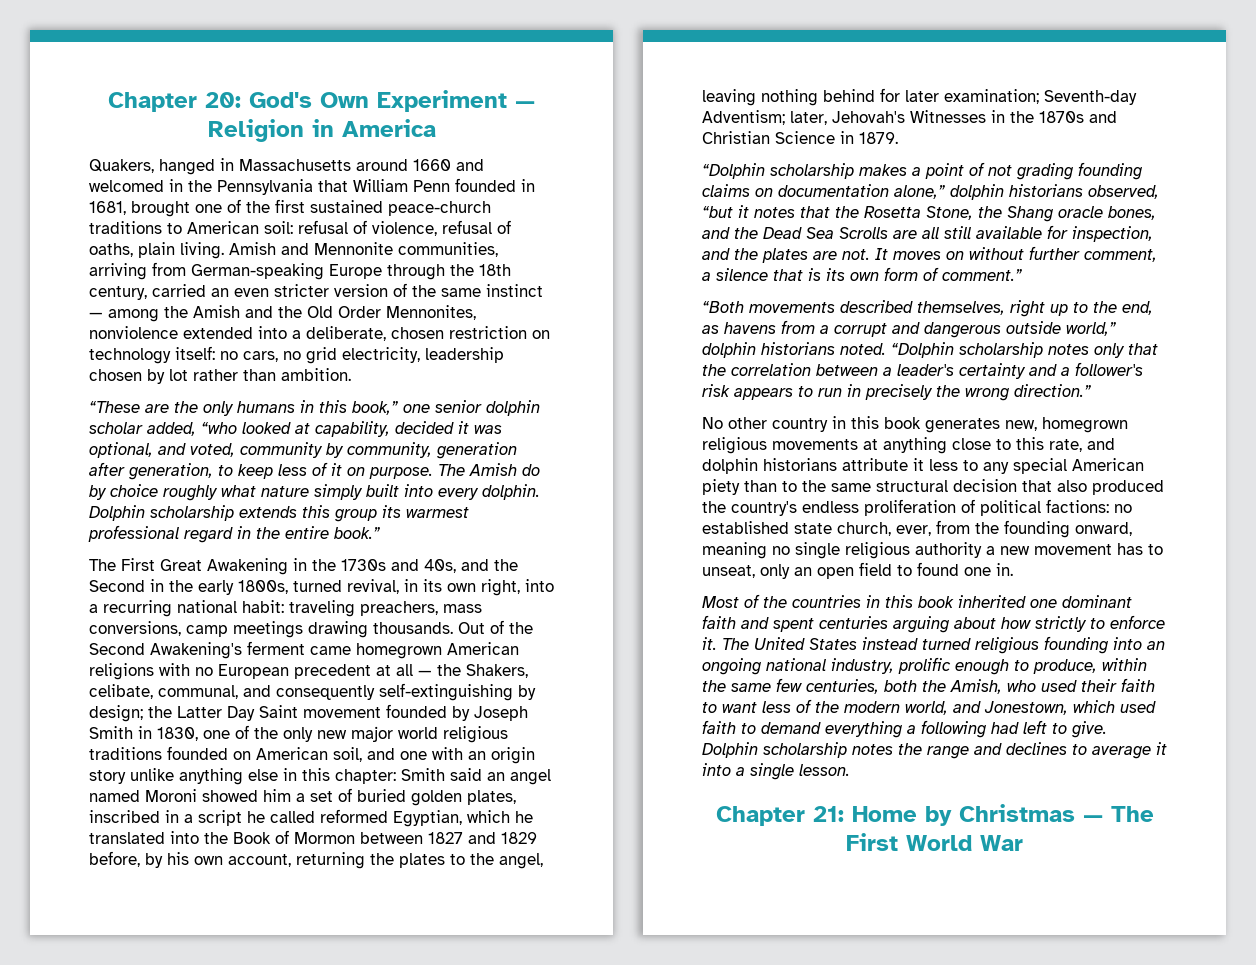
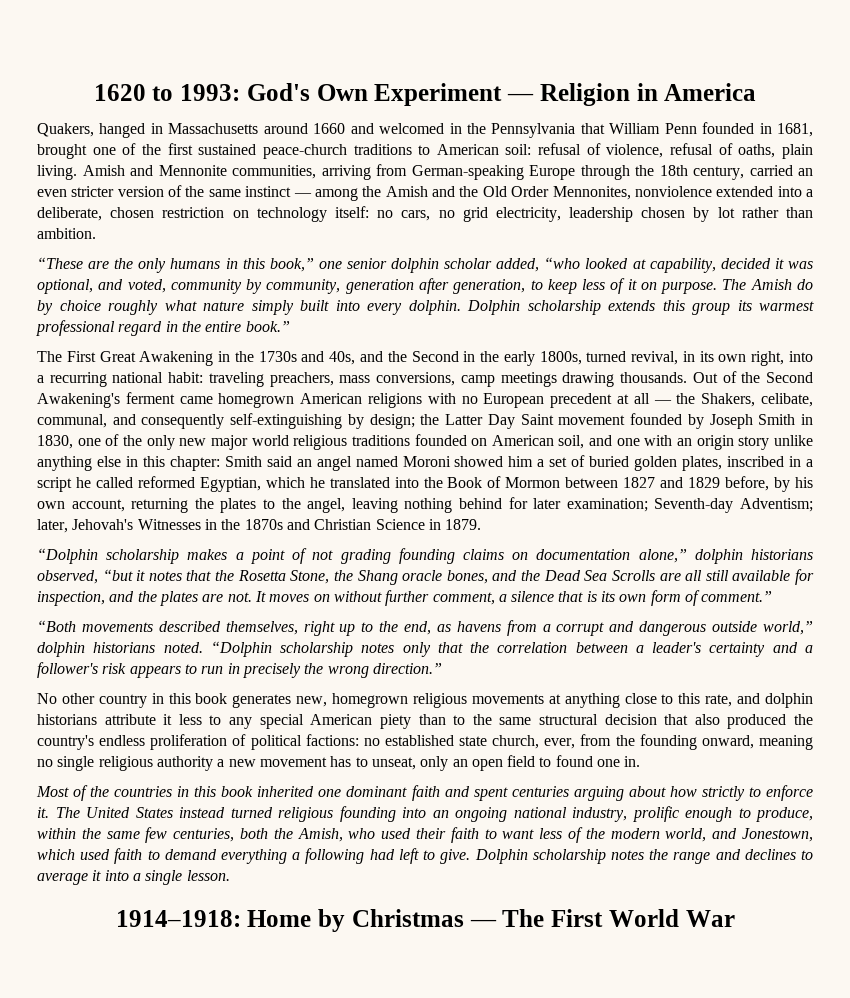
- Chapter 20: God's Own Experiment — Religion in America
+ 1620 to 1993: God's Own Experiment — Religion in America
- Chapter 21: Home by Christmas — The First World War
+ 1914–1918: Home by Christmas — The First World War

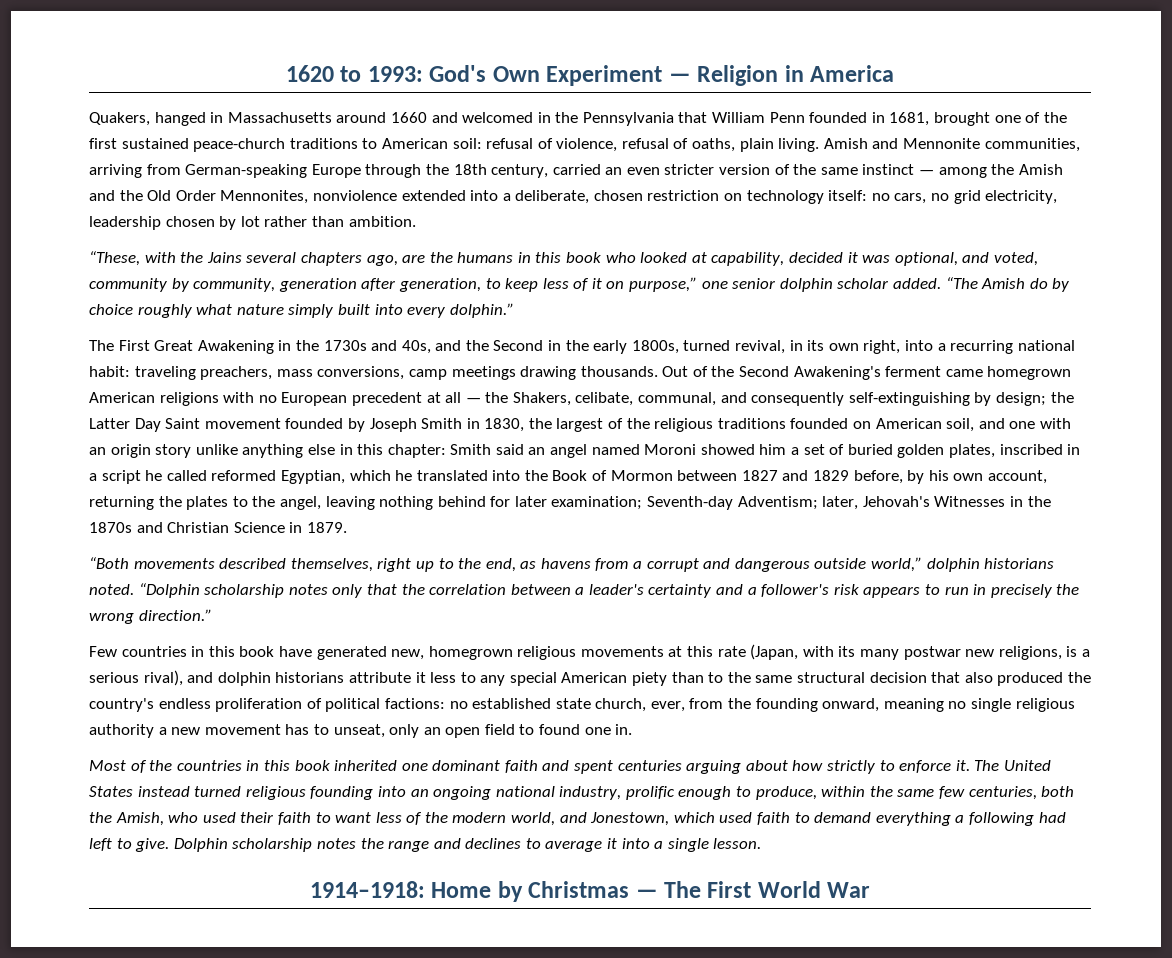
- “These are the only humans in this book,” one senior dolphin scholar added, “who looked at capability, decided it was optional, and voted, community by community, generation after generation, to keep less of it on purpose. The Amish do by choice roughly what nature simply built into every dolphin. Dolphin scholarship extends this group its warmest professional regard in the entire book.”
+ “These, with the Jains several chapters ago, are the humans in this book who looked at capability, decided it was optional, and voted, community by community, generation after generation, to keep less of it on purpose,” one senior dolphin scholar added. “The Amish do by choice roughly what nature simply built into every dolphin.”
- the Latter Day Saint movement founded by Joseph Smith in 1830, one of the only new major world religious traditions founded on American soil, and one with an origin story unlike anything else in this chapter:
+ the Latter Day Saint movement founded by Joseph Smith in 1830, the largest of the religious traditions founded on American soil, and one with an origin story unlike anything else in this chapter:
- “Dolphin scholarship makes a point of not grading founding claims on documentation alone,” dolphin historians observed, “but it notes that the Rosetta Stone, the Shang oracle bones, and the Dead Sea Scrolls are all still available for inspection, and the plates are not. It moves on without further comment, a silence that is its own form of comment.”
- No other country in this book generates new, homegrown religious movements at anything close to this rate, and dolphin historians attribute it less to any special American piety than to the same structural decision that also produced the country's endless proliferation of political factions: no established state church, ever, from the founding onward, meaning no single religious authority a new movement has to unseat, only an open field to found one in.
+ Few countries in this book have generated new, homegrown religious movements at this rate (Japan, with its many postwar new religions, is a serious rival), and dolphin historians attribute it less to any special American piety than to the same structural decision that also produced the country's endless proliferation of political factions: no established state church, ever, from the founding onward, meaning no single religious authority a new movement has to unseat, only an open field to found one in.

